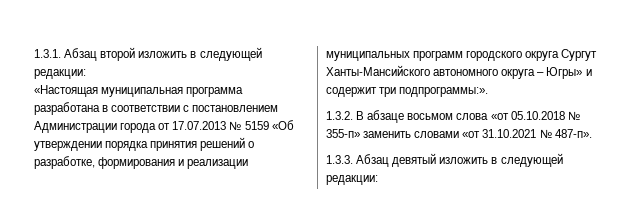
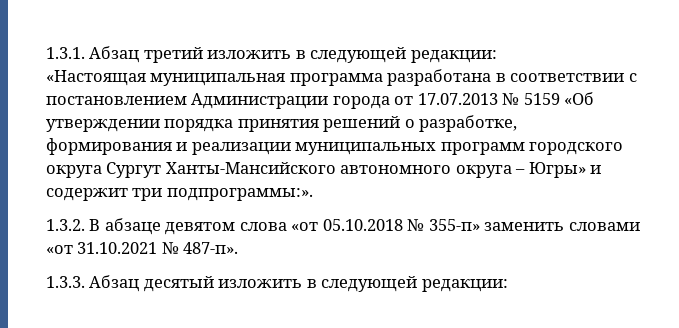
- 1.3.1. Абзац второй изложить в следующей редакции:
+ 1.3.1. Абзац третий изложить в следующей редакции:
- 1.3.2. В абзаце восьмом слова «от 05.10.2018 № 355-п» заменить словами «от 31.10.2021 № 487-п».
+ 1.3.2. В абзаце девятом слова «от 05.10.2018 № 355-п» заменить словами «от 31.10.2021 № 487-п».
- 1.3.3. Абзац девятый изложить в следующей редакции:
+ 1.3.3. Абзац десятый изложить в следующей редакции:

